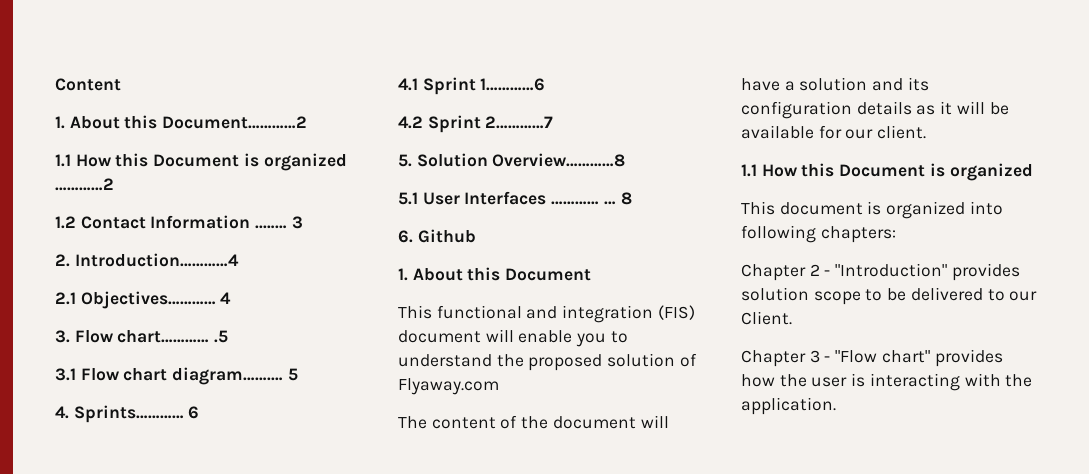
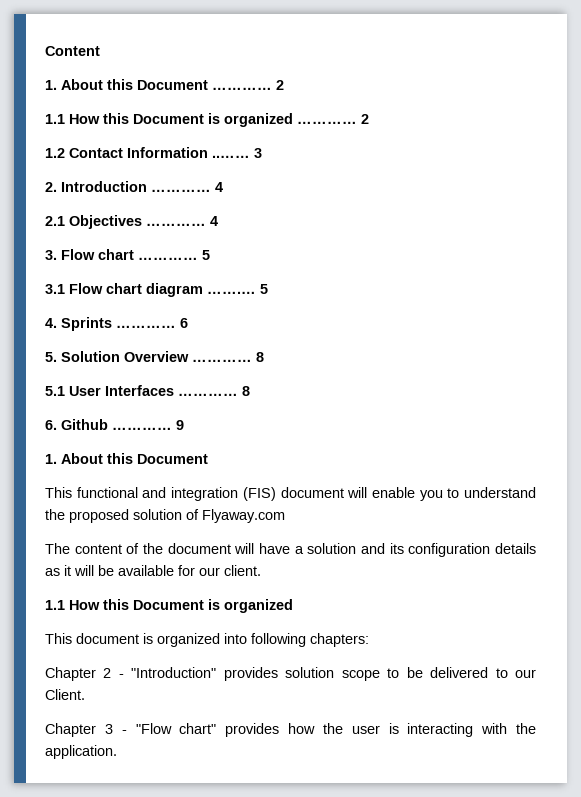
- 1. About this Document…………2
- 1.1 How this Document is organized …………2
+ 1. About this Document ………… 2
+ 1.1 How this Document is organized ………… 2
- 2. Introduction…………4
+ 2. Introduction ………… 4
- 2.1 Objectives…………
+ 2.1 Objectives …………
- 3. Flow chart………… .5
+ 3. Flow chart ………… 5
- 3.1 Flow chart diagram…….…
+ 3.1 Flow chart diagram …….…
- 4. Sprints…………
+ 4. Sprints …………
- 4.1 Sprint 1…………6
- 4.2 Sprint 2…………7
- 5. Solution Overview…………8
+ 5. Solution Overview ………… 8
- …
- 6. Github
+ 6. Github ………… 9

